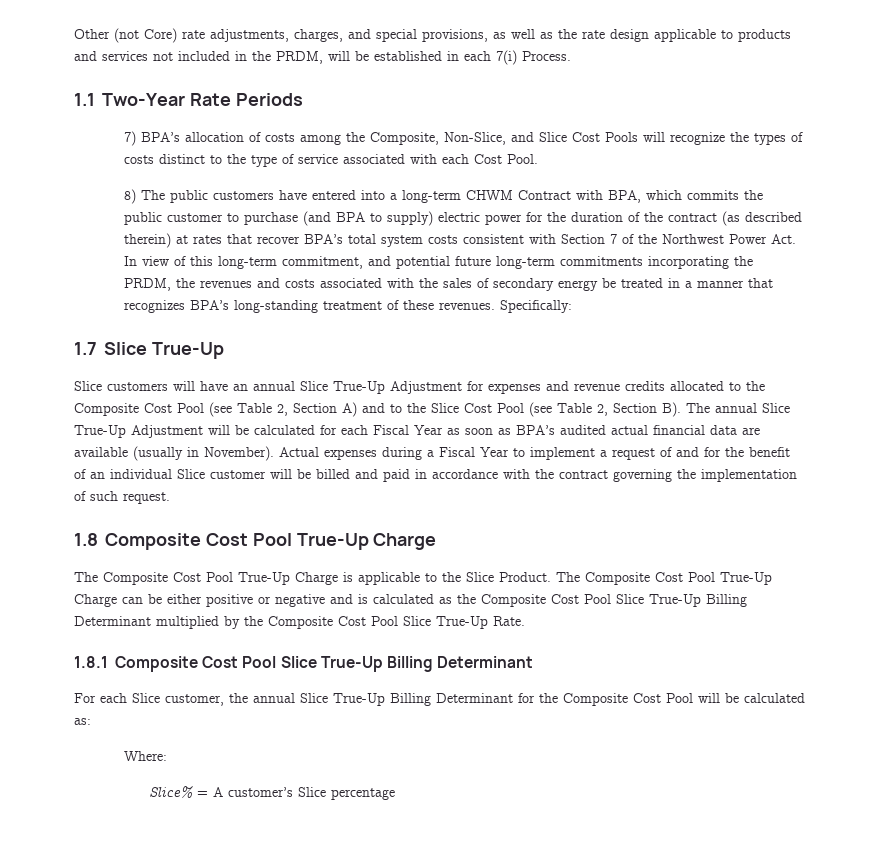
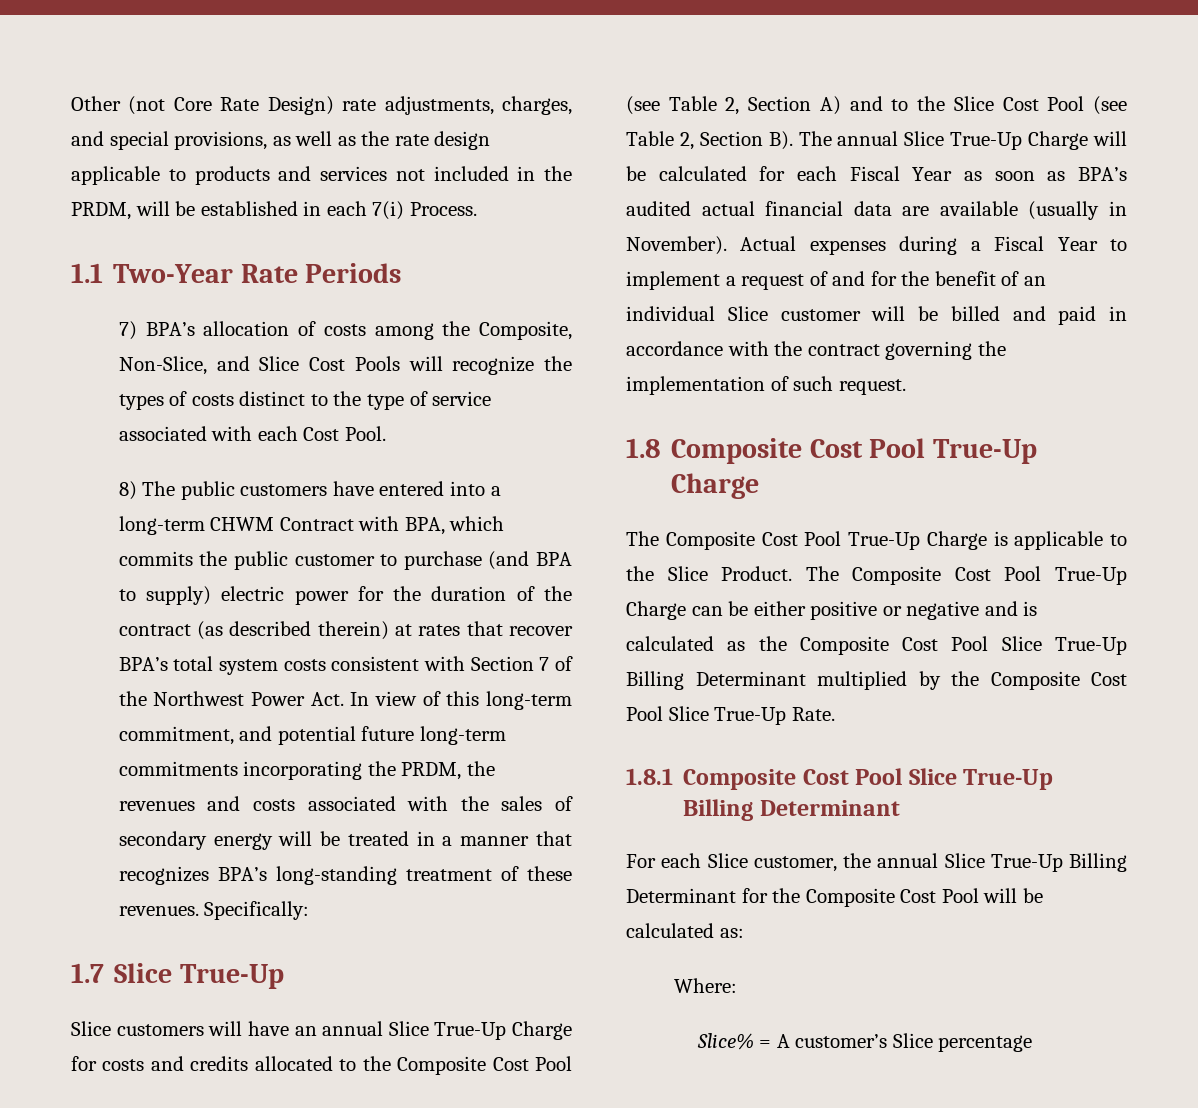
- Other (not Core) rate adjustments, charges, and special provisions, as well as the rate design applicable to products and services not included in the PRDM, will be established in each 7(i) Process.
+ Other (not Core Rate Design) rate adjustments, charges, and special provisions, as well as the rate design applicable to products and services not included in the PRDM, will be established in each 7(i) Process.
- 8) The public customers have entered into a long-term CHWM Contract with BPA, which commits the public customer to purchase (and BPA to supply) electric power for the duration of the contract (as described therein) at rates that recover BPA’s total system costs consistent with Section 7 of the Northwest Power Act. In view of this long-term commitment, and potential future long-term commitments incorporating the PRDM, the revenues and costs associated with the sales of secondary energy be treated in a manner that recognizes BPA’s long-standing treatment of these revenues.
+ 8) The public customers have entered into a long-term CHWM Contract with BPA, which commits the public customer to purchase (and BPA to supply) electric power for the duration of the contract (as described therein) at rates that recover BPA’s total system costs consistent with Section 7 of the Northwest Power Act. In view of this long-term commitment, and potential future long-term commitments incorporating the PRDM, the revenues and costs associated with the sales of secondary energy will be treated in a manner that recognizes BPA’s long-standing treatment of these revenues.
- Slice customers will have an annual Slice True-Up Adjustment for expenses and revenue credits allocated to the Composite Cost Pool (see Table 2, Section A) and to the Slice Cost Pool (see Table 2, Section B). The annual Slice True-Up Adjustment will be calculated for each Fiscal Year as soon as BPA’s audited actual financial data are available (usually in November).
+ Slice customers will have an annual Slice True-Up Charge for costs and credits allocated to the Composite Cost Pool (see Table 2, Section A) and to the Slice Cost Pool (see Table 2, Section B). The annual Slice True-Up Charge will be calculated for each Fiscal Year as soon as BPA’s audited actual financial data are available (usually in November).

